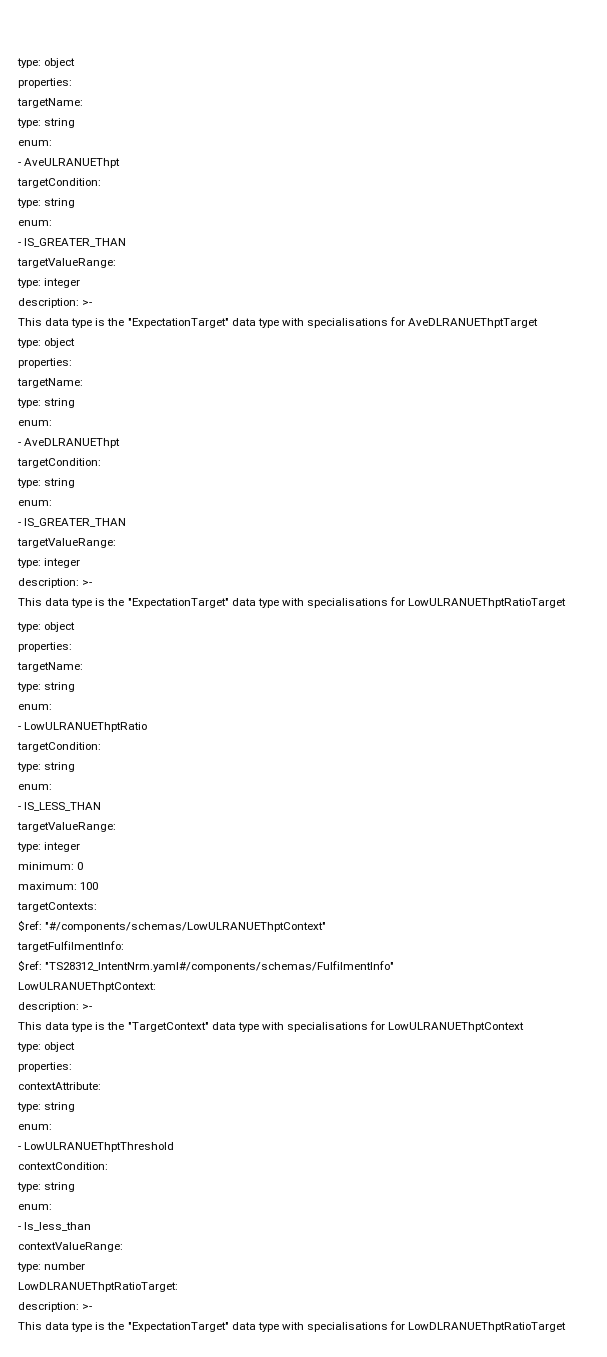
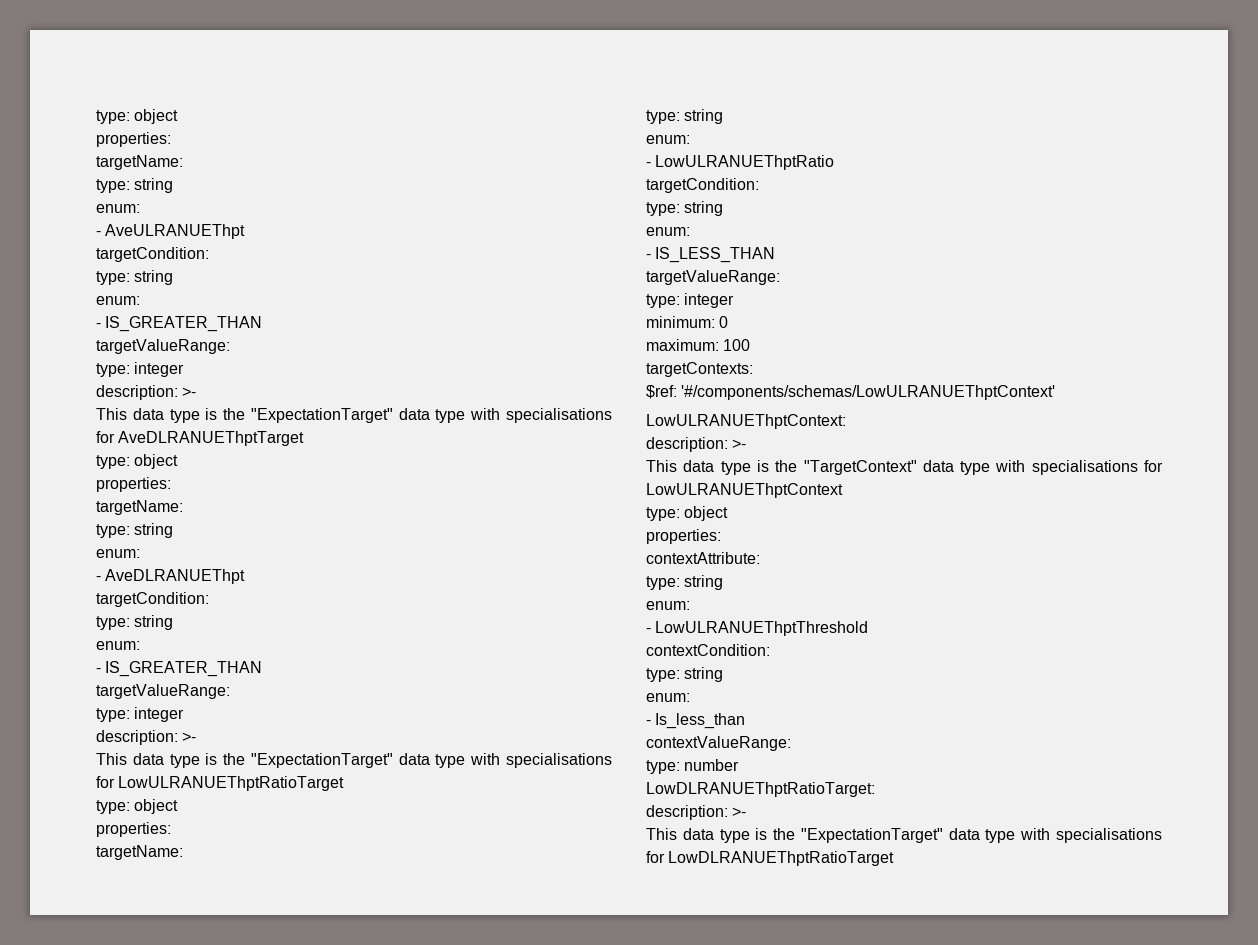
- $ref: "#/components/schemas/LowULRANUEThptContext"
- targetFulfilmentInfo:
- $ref: "TS28312_IntentNrm.yaml#/components/schemas/FulfilmentInfo"
+ $ref: '#/components/schemas/LowULRANUEThptContext'

